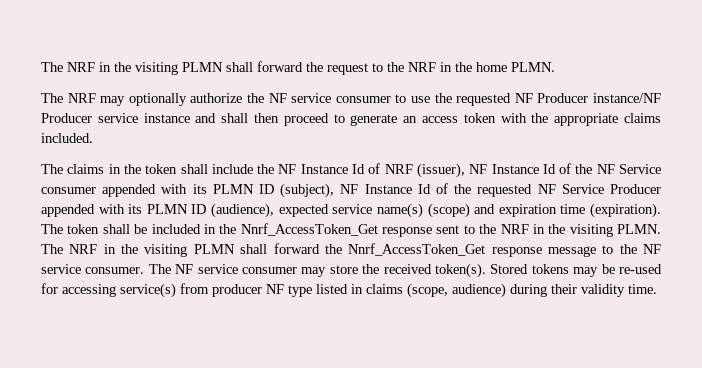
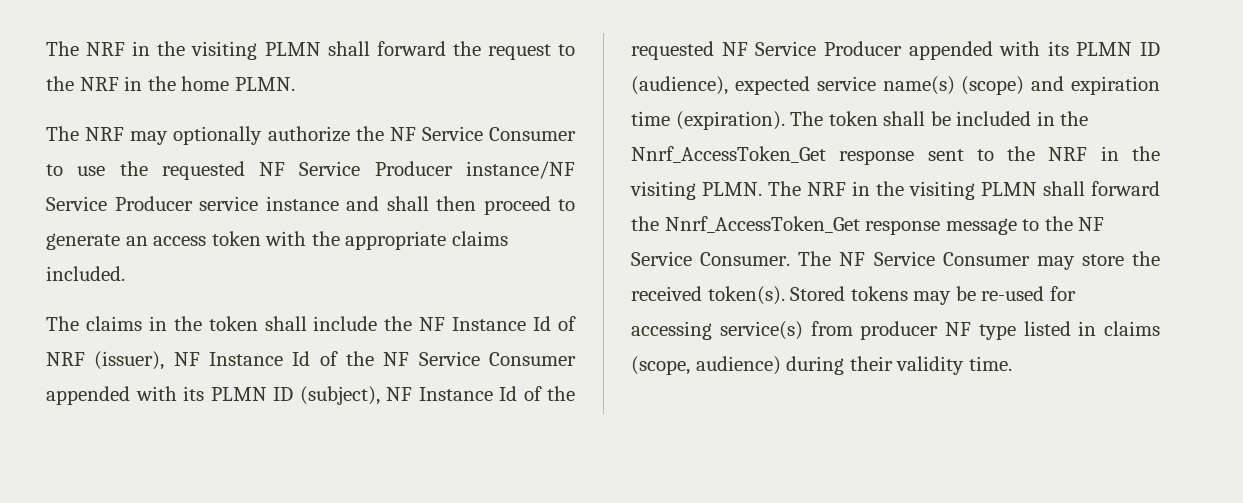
- The NRF may optionally authorize the NF service consumer to use the requested NF Producer instance/NF Producer service instance and shall then proceed to generate an access token with the appropriate claims included.
+ The NRF may optionally authorize the NF Service Consumer to use the requested NF Service Producer instance/NF Service Producer service instance and shall then proceed to generate an access token with the appropriate claims included.
- The claims in the token shall include the NF Instance Id of NRF (issuer), NF Instance Id of the NF Service consumer appended with its PLMN ID (subject), NF Instance Id of the requested NF Service Producer appended with its PLMN ID (audience), expected service name(s) (scope) and expiration time (expiration).
+ The claims in the token shall include the NF Instance Id of NRF (issuer), NF Instance Id of the NF Service Consumer appended with its PLMN ID (subject), NF Instance Id of the requested NF Service Producer appended with its PLMN ID (audience), expected service name(s) (scope) and expiration time (expiration).
- The NRF in the visiting PLMN shall forward the Nnrf_AccessToken_Get response message to the NF service consumer. The NF service consumer may store the received token(s).
+ The NRF in the visiting PLMN shall forward the Nnrf_AccessToken_Get response message to the NF Service Consumer. The NF Service Consumer may store the received token(s).

